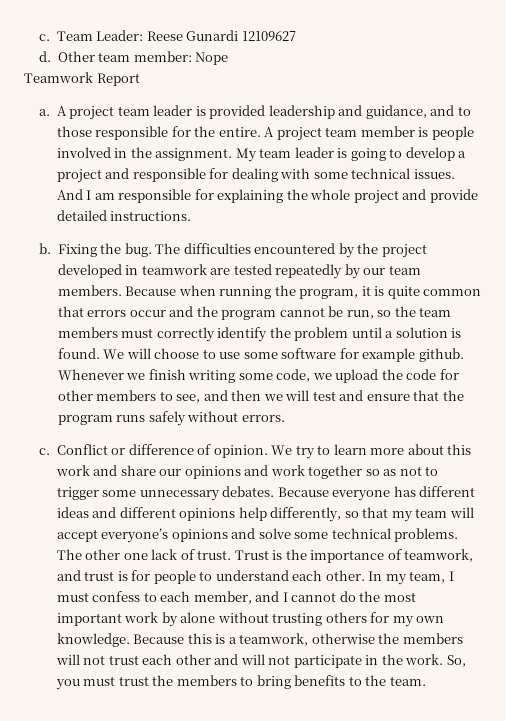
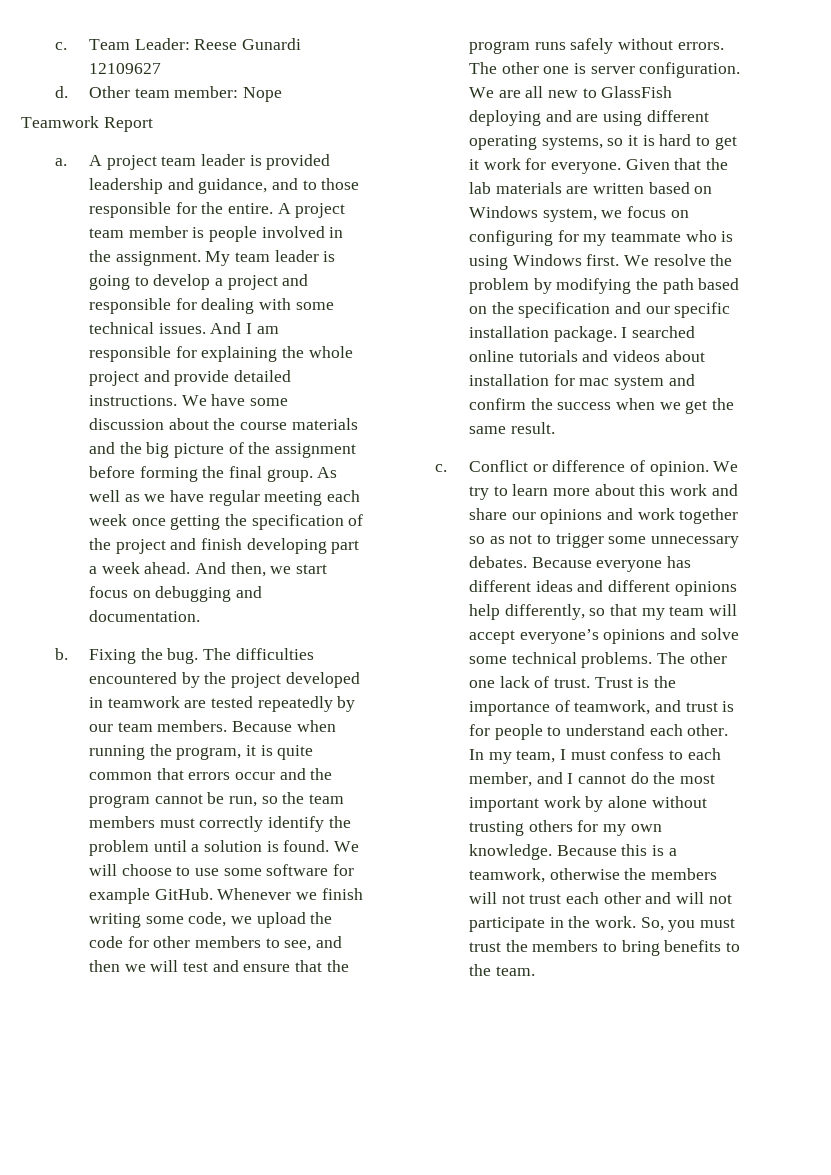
+ We have some discussion about the course materials and the big picture of the assignment before forming the final group. As well as we have regular meeting each week once getting the specification of the project and finish developing part a week ahead. And then, we start focus on debugging and documentation.
- We will choose to use some software for example github.
+ We will choose to use some software for example GitHub.
+ The other one is server configuration. We are all new to GlassFish deploying and are using different operating systems, so it is hard to get it work for everyone. Given that the lab materials are written based on Windows system, we focus on configuring for my teammate who is using Windows first. We resolve the problem by modifying the path based on the specification and our specific installation package. I searched online tutorials and videos about installation for mac system and confirm the success when we get the same result.

